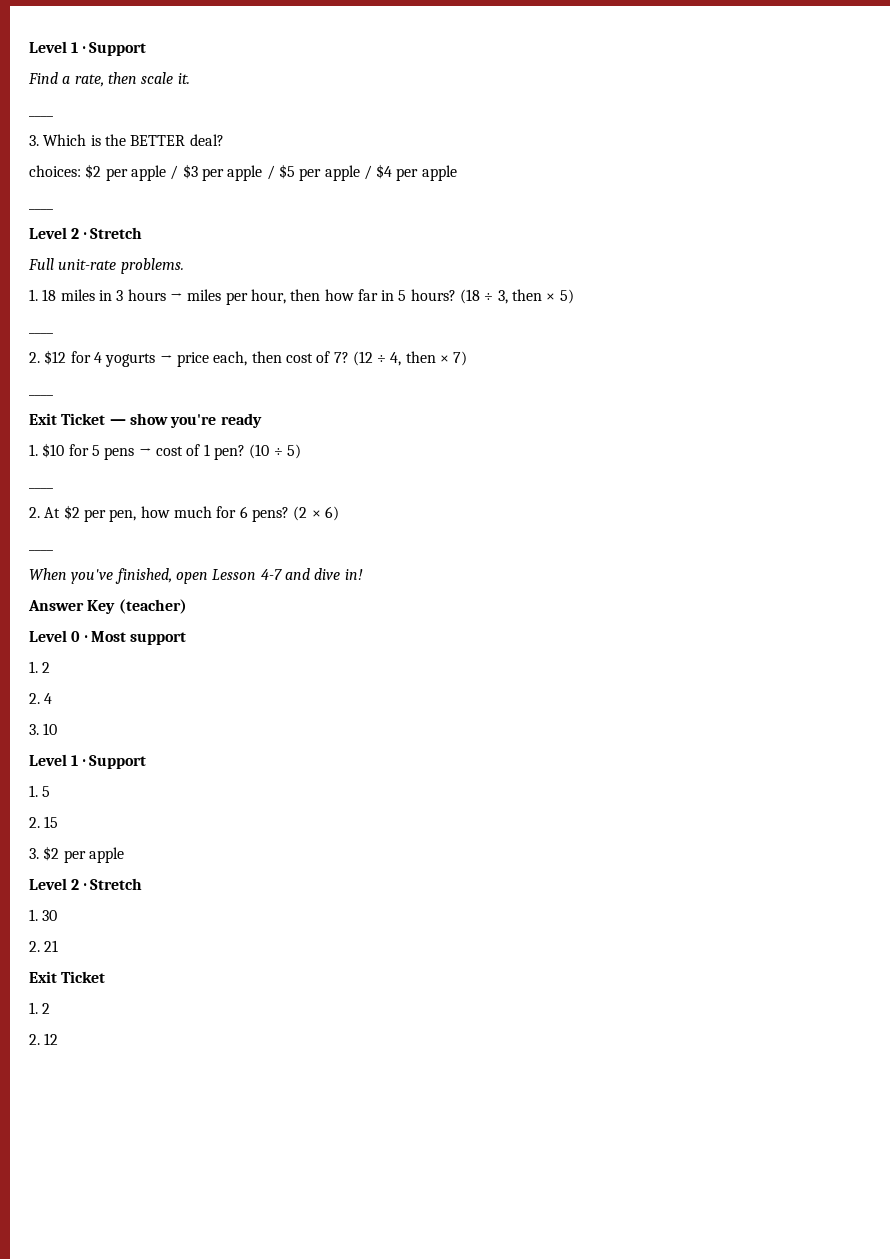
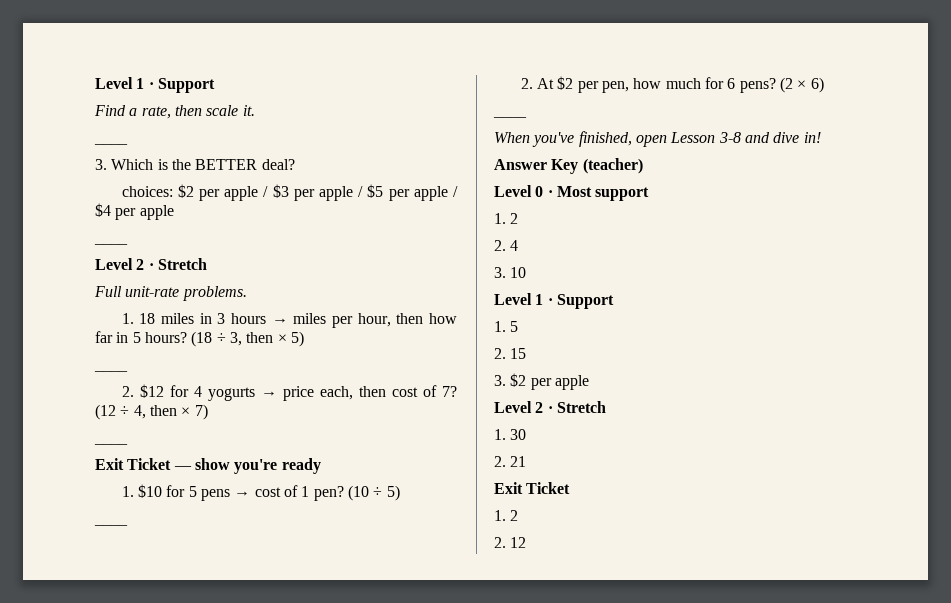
- When you've finished, open Lesson 4-7 and dive in!
+ When you've finished, open Lesson 3-8 and dive in!

